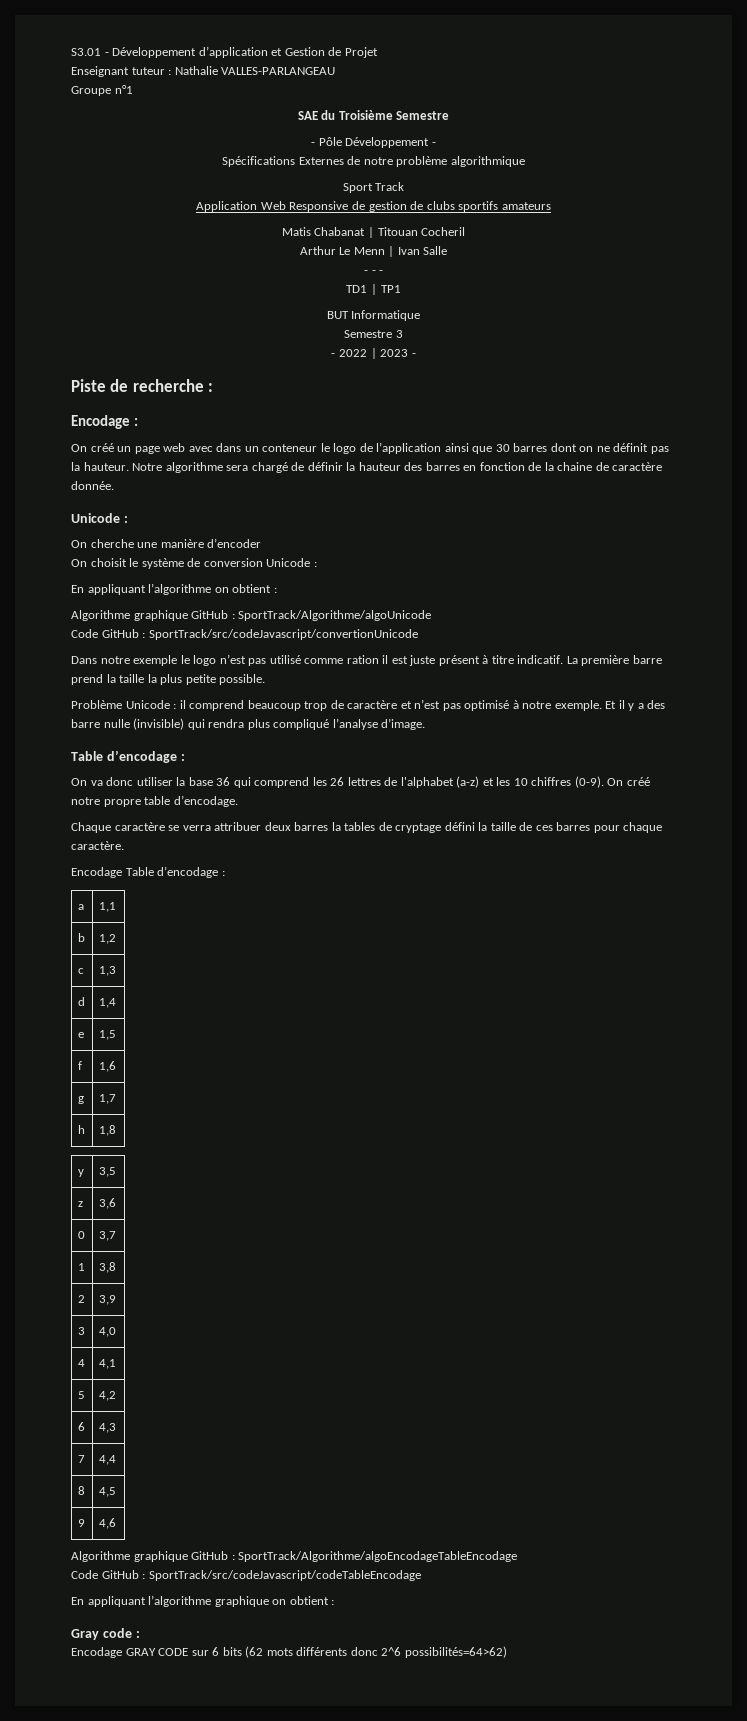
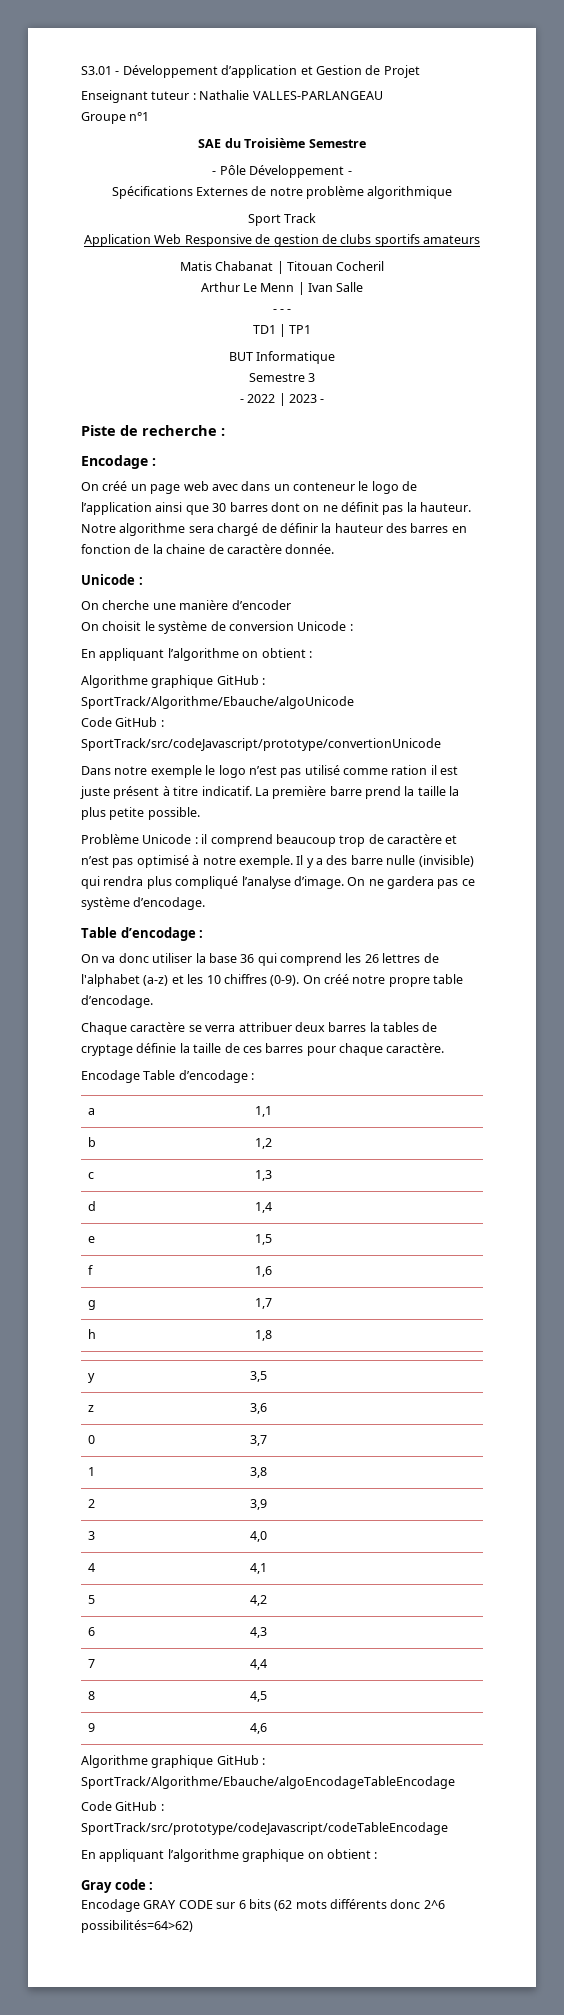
- Algorithme graphique GitHub : SportTrack/Algorithme/algoUnicode
- Code GitHub : SportTrack/src/codeJavascript/convertionUnicode
+ Algorithme graphique GitHub : SportTrack/Algorithme/Ebauche/algoUnicode
+ Code GitHub : SportTrack/src/codeJavascript/prototype/convertionUnicode
- Et il y a des barre nulle (invisible) qui rendra plus compliqué l’analyse d’image.
+ Il y a des barre nulle (invisible) qui rendra plus compliqué l’analyse d’image. On ne gardera pas ce système d’encodage.
- Chaque caractère se verra attribuer deux barres la tables de cryptage défini la taille de ces barres pour chaque caractère.
+ Chaque caractère se verra attribuer deux barres la tables de cryptage définie la taille de ces barres pour chaque caractère.
- Algorithme graphique GitHub : SportTrack/Algorithme/algoEncodageTableEncodage
- Code GitHub : SportTrack/src/codeJavascript/codeTableEncodage
+ Algorithme graphique GitHub : SportTrack/Algorithme/Ebauche/algoEncodageTableEncodage
+ Code GitHub : SportTrack/src/prototype/codeJavascript/codeTableEncodage

